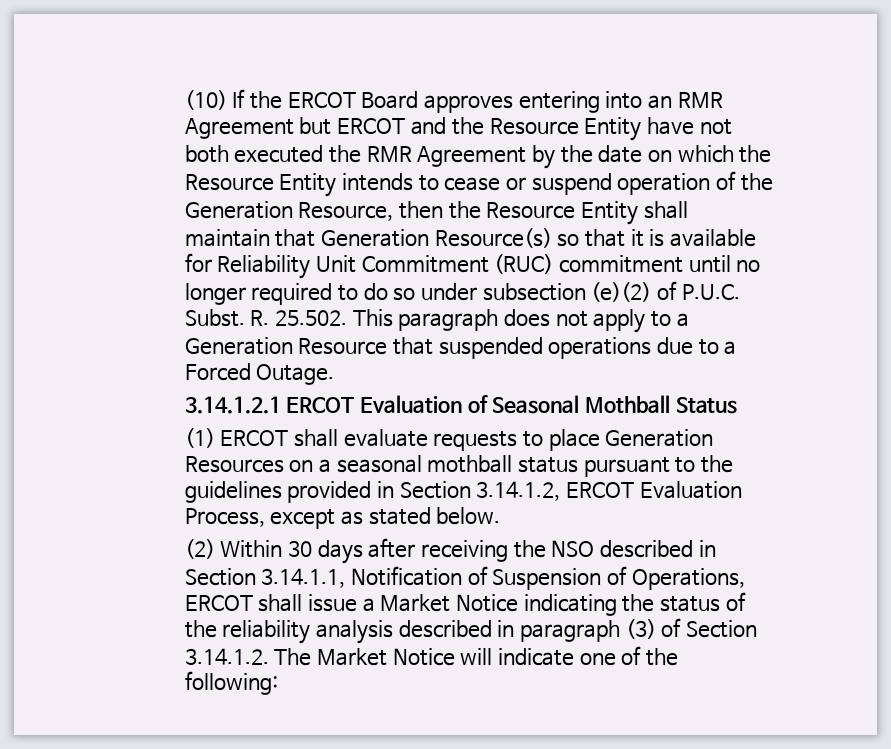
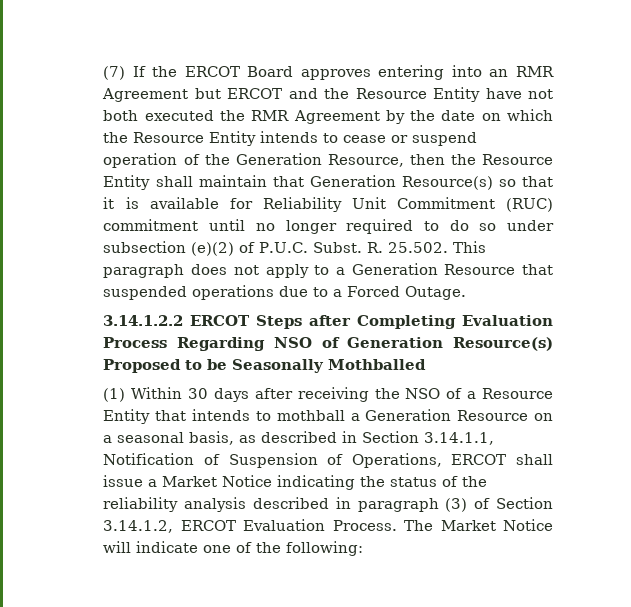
- (10) If the ERCOT Board approves entering into an RMR Agreement but ERCOT and the Resource Entity have not both executed the RMR Agreement by the date on which the Resource Entity intends to cease or suspend operation of the Generation Resource, then the Resource Entity shall maintain that Generation Resource(s) so that it is available for Reliability Unit Commitment (RUC) commitment until no longer required to do so under subsection (e)(2) of P.U.C. Subst.
+ (7) If the ERCOT Board approves entering into an RMR Agreement but ERCOT and the Resource Entity have not both executed the RMR Agreement by the date on which the Resource Entity intends to cease or suspend operation of the Generation Resource, then the Resource Entity shall maintain that Generation Resource(s) so that it is available for Reliability Unit Commitment (RUC) commitment until no longer required to do so under subsection (e)(2) of P.U.C. Subst.
- 3.14.1.2.1 ERCOT Evaluation of Seasonal Mothball Status
- (1) ERCOT shall evaluate requests to place Generation Resources on a seasonal mothball status pursuant to the guidelines provided in Section 3.14.1.2, ERCOT Evaluation Process, except as stated below.
- (2) Within 30 days after receiving the NSO described in Section 3.14.1.1, Notification of Suspension of Operations, ERCOT shall issue a Market Notice indicating the status of the reliability analysis described in paragraph (3) of Section 3.14.1.2. The Market Notice will indicate one of the following:
+ 3.14.1.2.2 ERCOT Steps after Completing Evaluation Process Regarding NSO of Generation Resource(s) Proposed to be Seasonally Mothballed
+ (1) Within 30 days after receiving the NSO of a Resource Entity that intends to mothball a Generation Resource on a seasonal basis, as described in Section 3.14.1.1, Notification of Suspension of Operations, ERCOT shall issue a Market Notice indicating the status of the reliability analysis described in paragraph (3) of Section 3.14.1.2, ERCOT Evaluation Process. The Market Notice will indicate one of the following:

